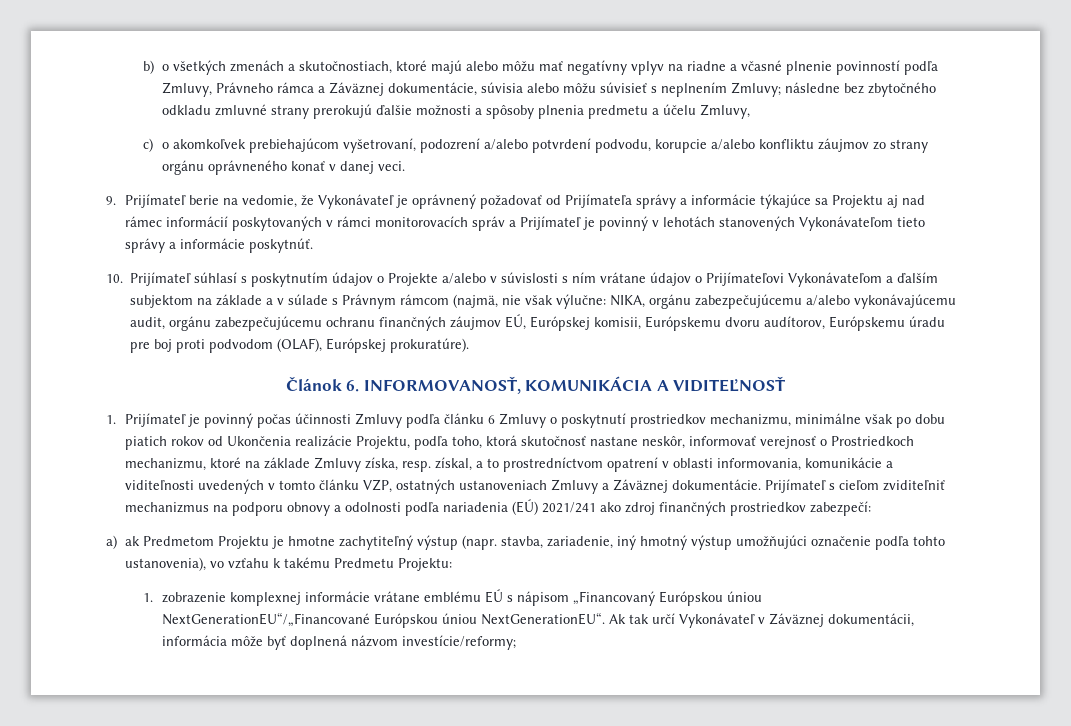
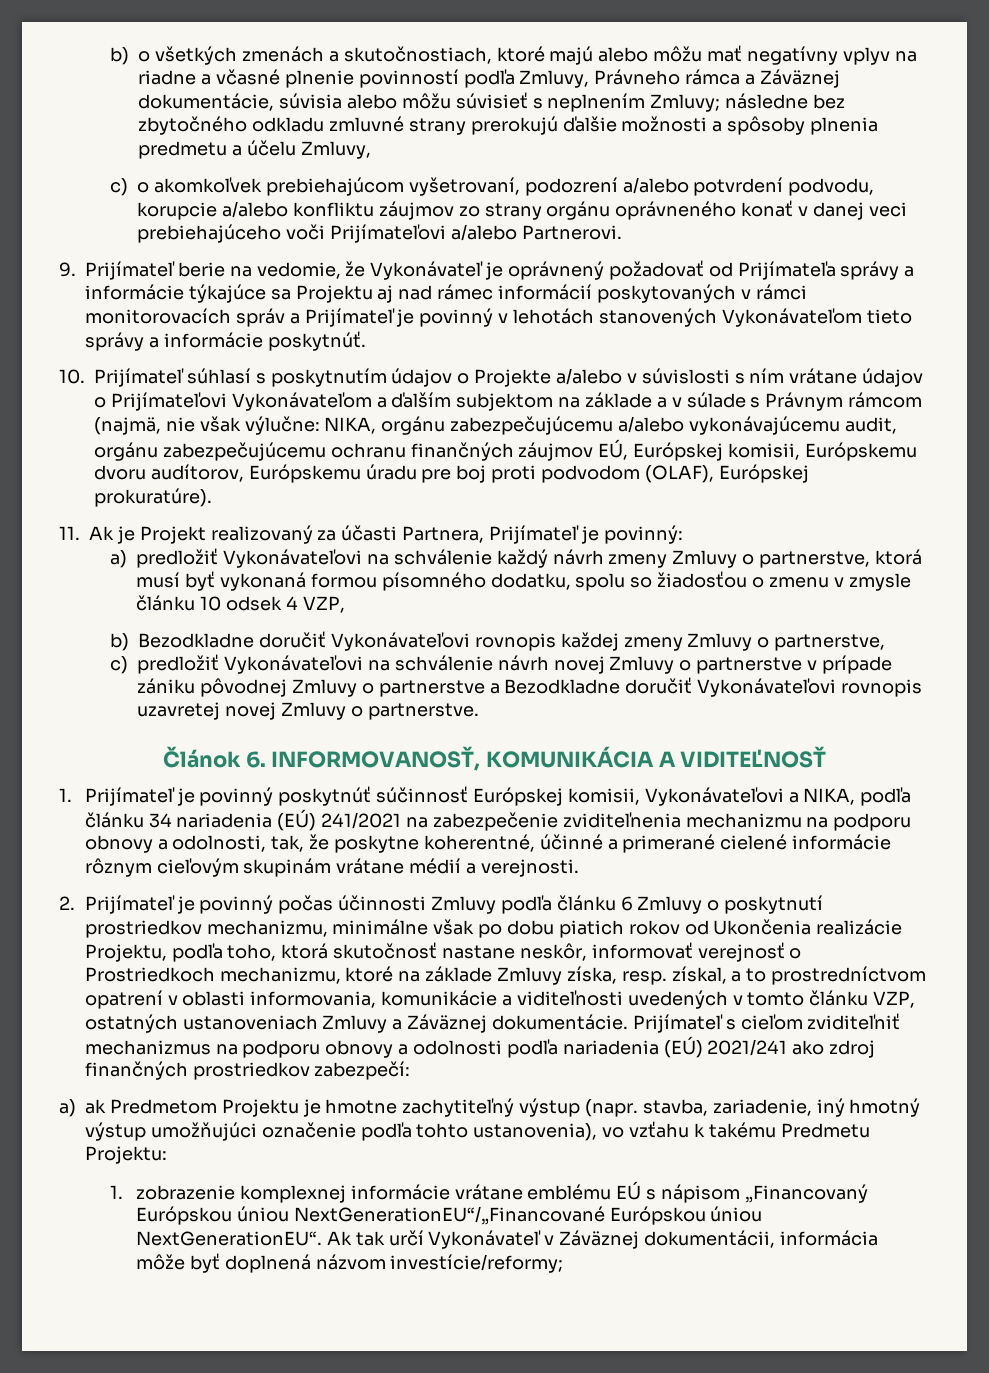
- c) o akomkoľvek prebiehajúcom vyšetrovaní, podozrení a/alebo potvrdení podvodu, korupcie a/alebo konfliktu záujmov zo strany orgánu oprávneného konať v danej veci.
+ c) o akomkoľvek prebiehajúcom vyšetrovaní, podozrení a/alebo potvrdení podvodu, korupcie a/alebo konfliktu záujmov zo strany orgánu oprávneného konať v danej veci prebiehajúceho voči Prijímateľovi a/alebo Partnerovi.
+ 11. Ak je Projekt realizovaný za účasti Partnera, Prijímateľ je povinný:
+ a) predložiť Vykonávateľovi na schválenie každý návrh zmeny Zmluvy o partnerstve, ktorá musí byť vykonaná formou písomného dodatku, spolu so žiadosťou o zmenu v zmysle článku 10 odsek 4 VZP,
+ b) Bezodkladne doručiť Vykonávateľovi rovnopis každej zmeny Zmluvy o partnerstve,
+ c) predložiť Vykonávateľovi na schválenie návrh novej Zmluvy o partnerstve v prípade zániku pôvodnej Zmluvy o partnerstve a Bezodkladne doručiť Vykonávateľovi rovnopis uzavretej novej Zmluvy o partnerstve.
- 1. Prijímateľ je povinný počas účinnosti Zmluvy podľa článku 6 Zmluvy o poskytnutí prostriedkov mechanizmu, minimálne však po dobu piatich rokov od Ukončenia realizácie Projektu, podľa toho, ktorá skutočnosť nastane neskôr, informovať verejnosť o Prostriedkoch mechanizmu, ktoré na základe Zmluvy získa, resp. získal, a to prostredníctvom opatrení v oblasti informovania, komunikácie a viditeľnosti uvedených v tomto článku VZP, ostatných ustanoveniach Zmluvy a Záväznej dokumentácie.
+ 1. Prijímateľ je povinný poskytnúť súčinnosť Európskej komisii, Vykonávateľovi a NIKA, podľa článku 34 nariadenia (EÚ) 241/2021 na zabezpečenie zviditeľnenia mechanizmu na podporu obnovy a odolnosti, tak, že poskytne koherentné, účinné a primerané cielené informácie rôznym cieľovým skupinám vrátane médií a verejnosti.
+ 2. Prijímateľ je povinný počas účinnosti Zmluvy podľa článku 6 Zmluvy o poskytnutí prostriedkov mechanizmu, minimálne však po dobu piatich rokov od Ukončenia realizácie Projektu, podľa toho, ktorá skutočnosť nastane neskôr, informovať verejnosť o Prostriedkoch mechanizmu, ktoré na základe Zmluvy získa, resp. získal, a to prostredníctvom opatrení v oblasti informovania, komunikácie a viditeľnosti uvedených v tomto článku VZP, ostatných ustanoveniach Zmluvy a Záväznej dokumentácie.

